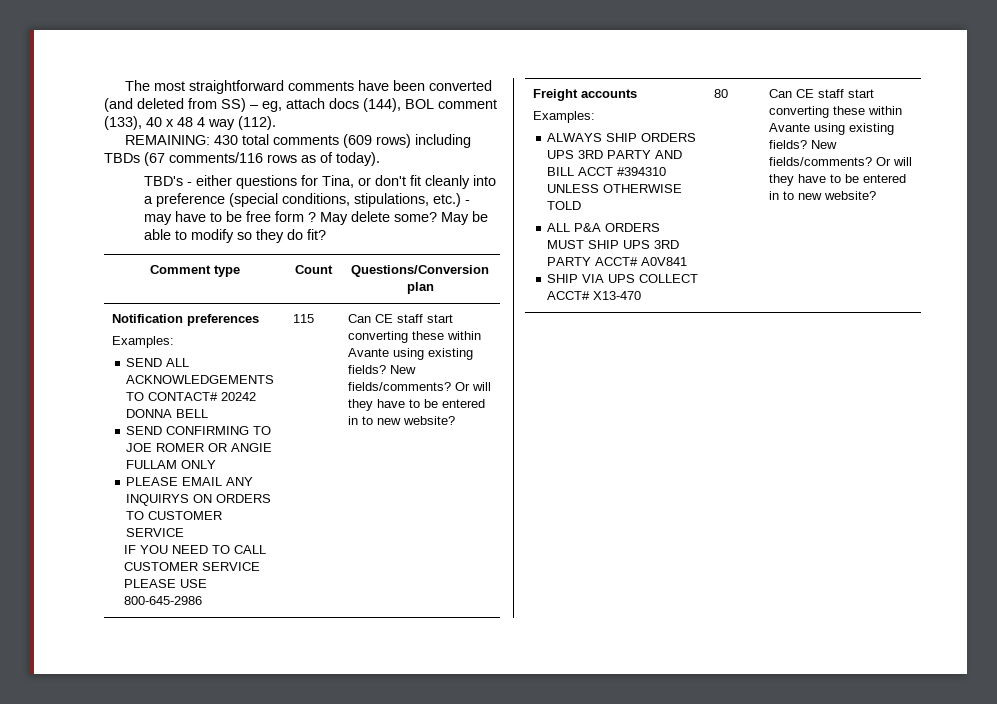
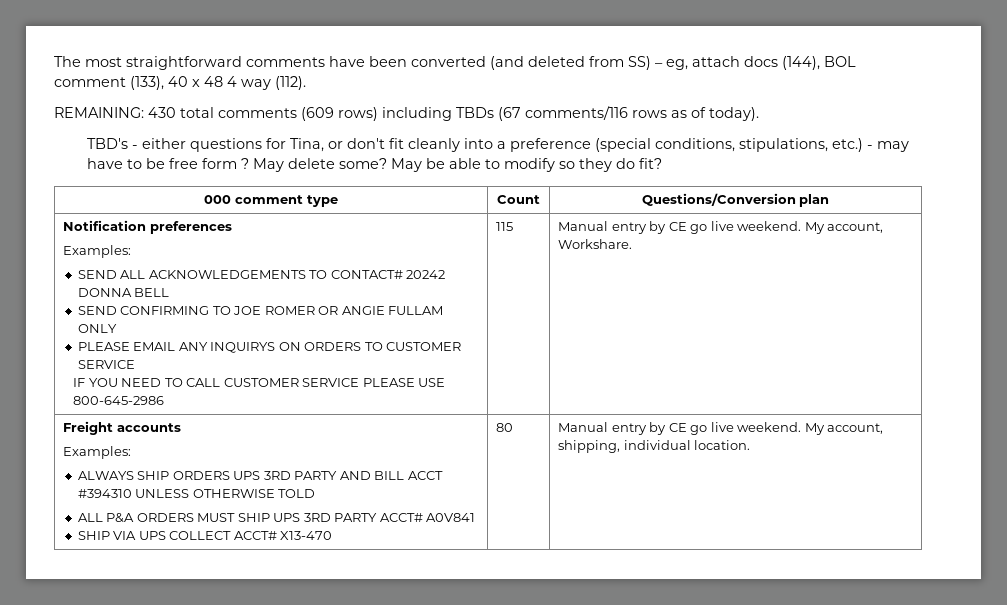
- Comment type | Count | Questions/Conversion plan
+ 000 comment type | Count | Questions/Conversion plan
- 115 | Can CE staff start converting these within Avante using existing fields? New fields/comments? Or will they have to be entered in to new website?
+ 115 | Manual entry by CE go live weekend. My account, Workshare.
- 80 | Can CE staff start converting these within Avante using existing fields? New fields/comments? Or will they have to be entered in to new website?
+ 80 | Manual entry by CE go live weekend. My account, shipping, individual location.

